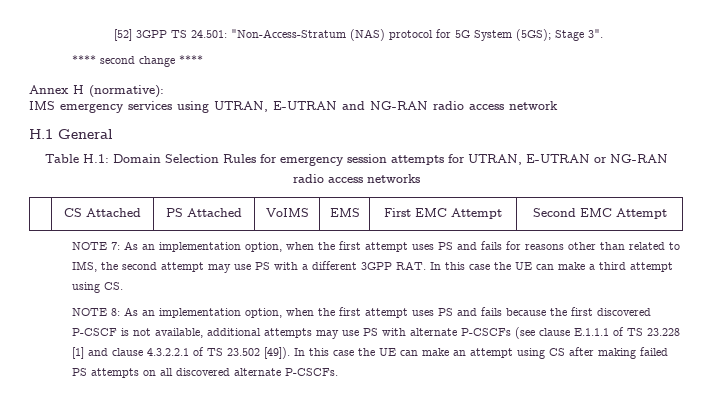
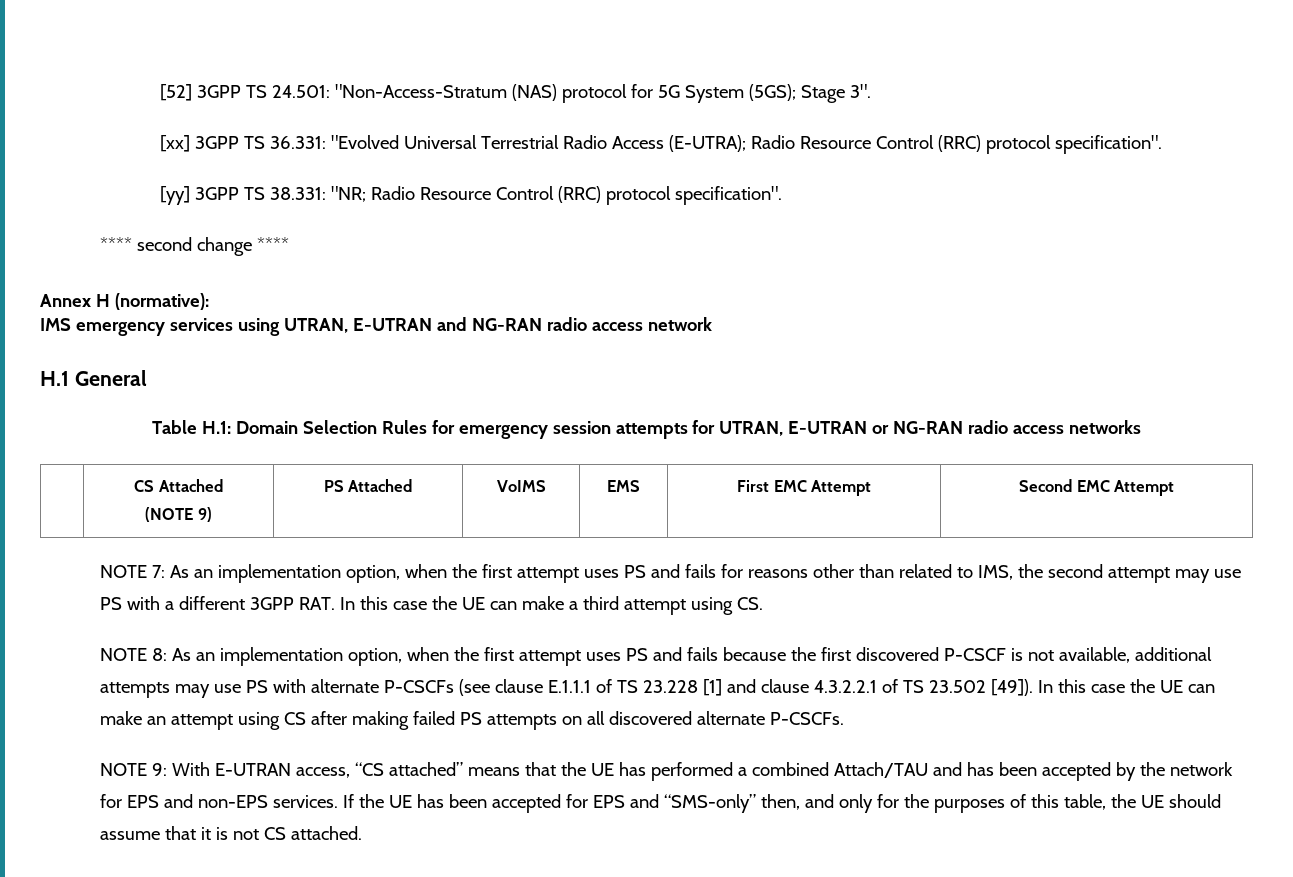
+ [xx] 3GPP TS 36.331: "Evolved Universal Terrestrial Radio Access (E-UTRA); Radio Resource Control (RRC) protocol specification".
+ [yy] 3GPP TS 38.331: "NR; Radio Resource Control (RRC) protocol specification".
- | CS Attached | PS Attached | VoIMS | EMS | First EMC Attempt | Second EMC Attempt
+ | CS Attached
+ (NOTE 9) | PS Attached | VoIMS | EMS | First EMC Attempt | Second EMC Attempt
+ NOTE 9: With E-UTRAN access, “CS attached” means that the UE has performed a combined Attach/TAU and has been accepted by the network for EPS and non-EPS services. If the UE has been accepted for EPS and “SMS-only” then, and only for the purposes of this table, the UE should assume that it is not CS attached.

